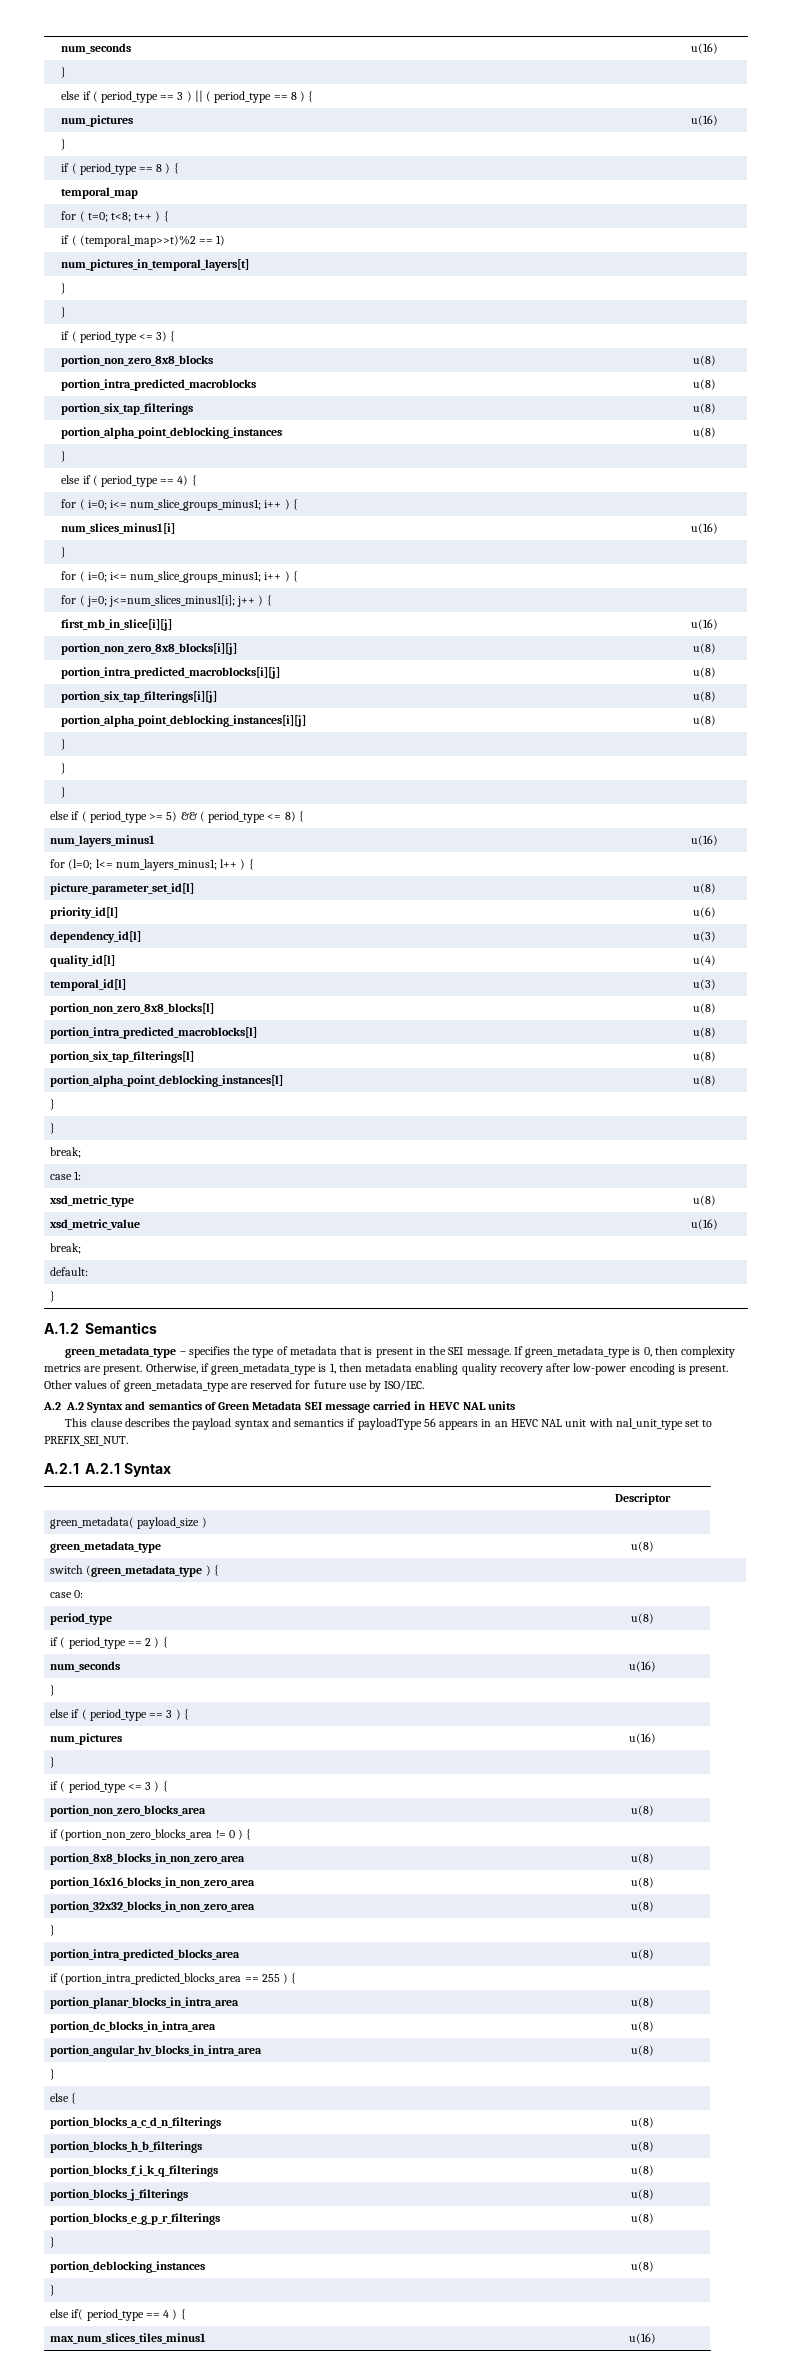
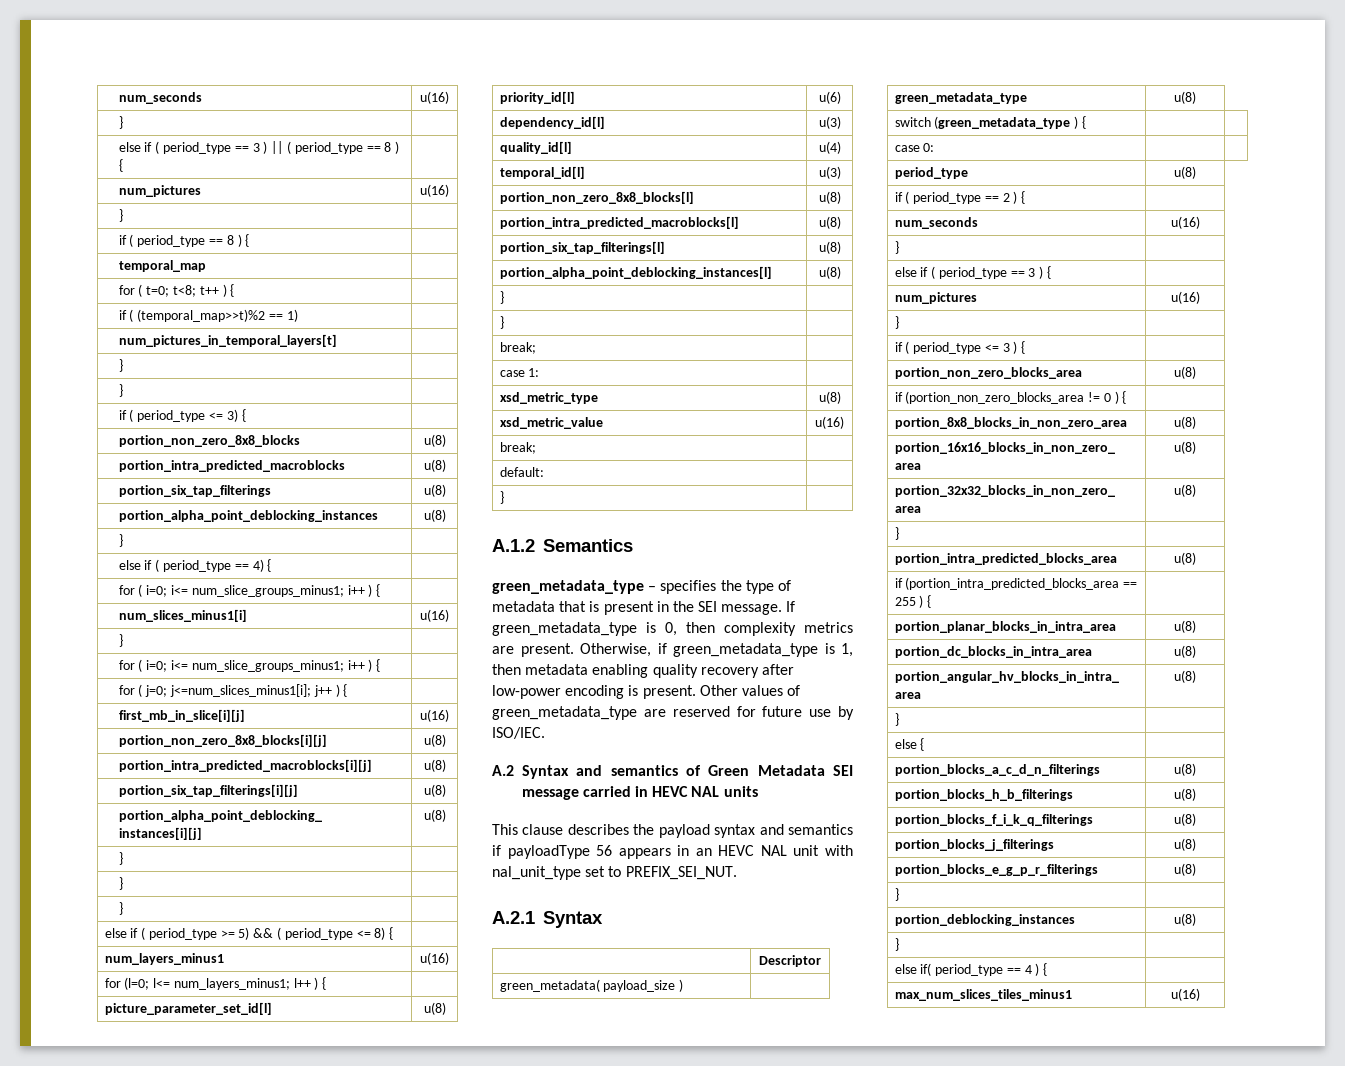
- A.2 A.2 Syntax and semantics of Green Metadata SEI message carried in HEVC NAL units
+ A.2 Syntax and semantics of Green Metadata SEI message carried in HEVC NAL units
- A.2.1 A.2.1 Syntax
+ A.2.1 Syntax

